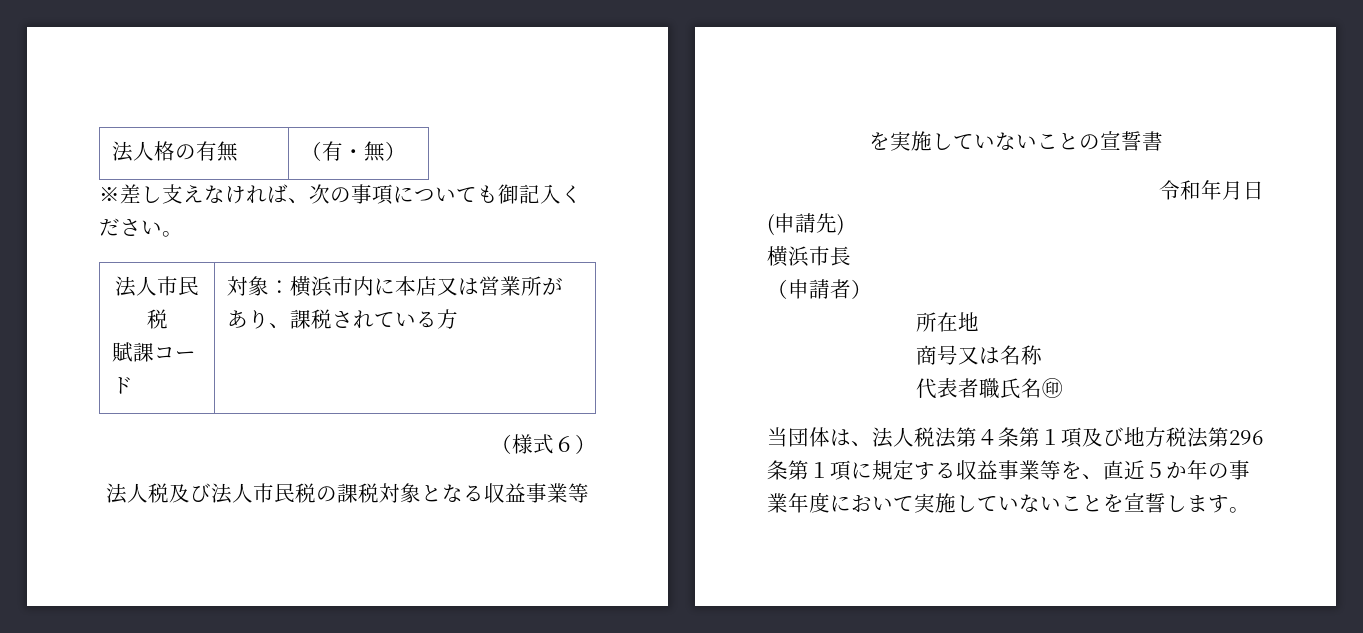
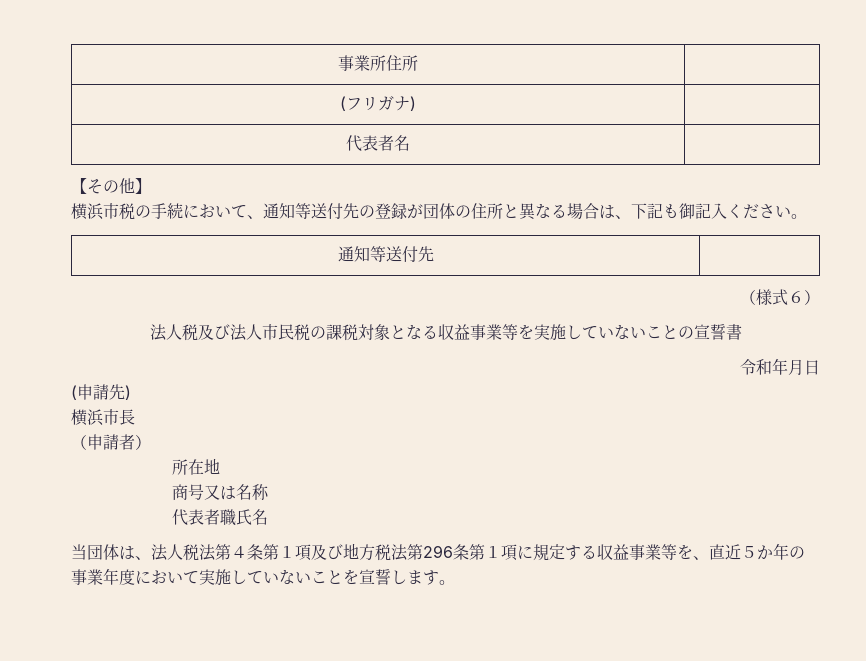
- 法人格の有無 | （有・無）
- ※差し支えなければ、次の事項についても御記入ください。
- 法人市民税
- 賦課コード | 対象：横浜市内に本店又は営業所があり、課税されている方
+ 事業所住所 |
+ (フリガナ) |
+ 代表者名 |
+ 【その他】
+ 横浜市税の手続において、通知等送付先の登録が団体の住所と異なる場合は、下記も御記入ください。
+ 通知等送付先 |
- 代表者職氏名㊞
+ 代表者職氏名

